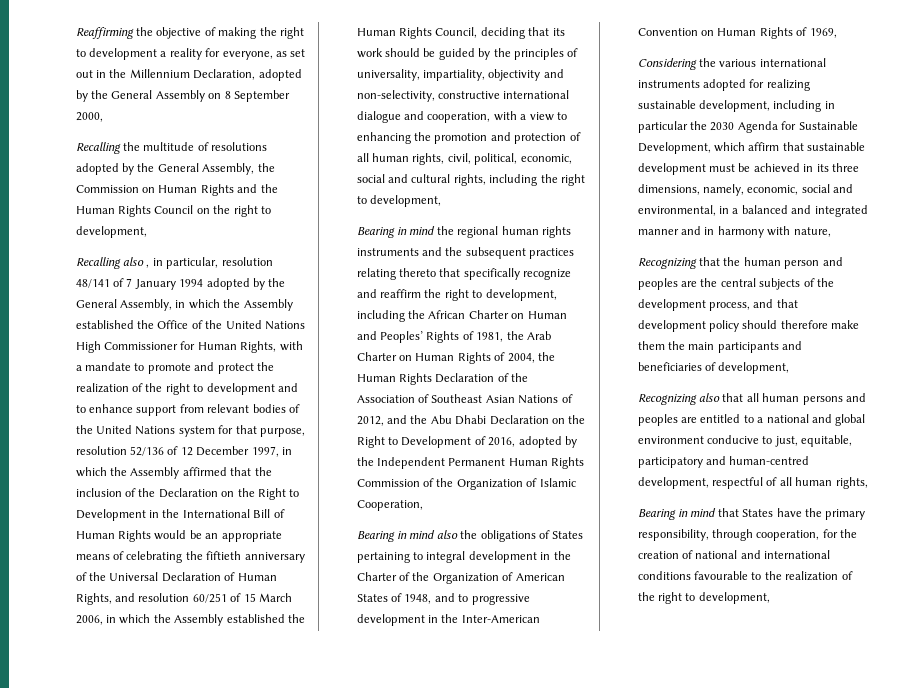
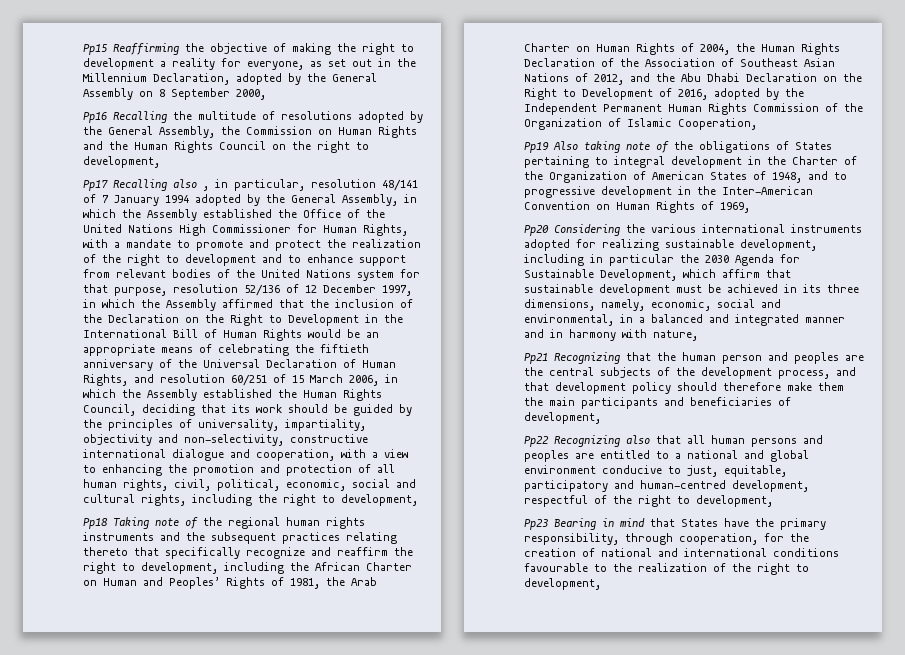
- Reaffirming the objective of making the right to development a reality for everyone, as set out in the Millennium Declaration, adopted by the General Assembly on 8 September 2000,
+ Pp15 Reaffirming the objective of making the right to development a reality for everyone, as set out in the Millennium Declaration, adopted by the General Assembly on 8 September 2000,
- Recalling the multitude of resolutions adopted by the General Assembly, the Commission on Human Rights and the Human Rights Council on the right to development,
+ Pp16 Recalling the multitude of resolutions adopted by the General Assembly, the Commission on Human Rights and the Human Rights Council on the right to development,
- Recalling also , in particular, resolution 48/141 of 7 January 1994 adopted by the General Assembly, in which the Assembly established the Office of the United Nations High Commissioner for Human Rights, with a mandate to promote and protect the realization of the right to development and to enhance support from relevant bodies of the United Nations system for that purpose, resolution 52/136 of 12 December 1997, in which the Assembly affirmed that the inclusion of the Declaration on the Right to Development in the International Bill of Human Rights would be an appropriate means of celebrating the fiftieth anniversary of the Universal Declaration of Human Rights, and resolution 60/251 of 15 March 2006, in which the Assembly established the Human Rights Council, deciding that its work should be guided by the principles of universality, impartiality, objectivity and non-selectivity, constructive international dialogue and cooperation, with a view to enhancing the promotion and protection of all human rights, civil, political, economic, social and cultural rights, including the right to development,
+ Pp17 Recalling also , in particular, resolution 48/141 of 7 January 1994 adopted by the General Assembly, in which the Assembly established the Office of the United Nations High Commissioner for Human Rights, with a mandate to promote and protect the realization of the right to development and to enhance support from relevant bodies of the United Nations system for that purpose, resolution 52/136 of 12 December 1997, in which the Assembly affirmed that the inclusion of the Declaration on the Right to Development in the International Bill of Human Rights would be an appropriate means of celebrating the fiftieth anniversary of the Universal Declaration of Human Rights, and resolution 60/251 of 15 March 2006, in which the Assembly established the Human Rights Council, deciding that its work should be guided by the principles of universality, impartiality, objectivity and non-selectivity, constructive international dialogue and cooperation, with a view to enhancing the promotion and protection of all human rights, civil, political, economic, social and cultural rights, including the right to development,
- Bearing in mind the regional human rights instruments and the subsequent practices relating thereto that specifically recognize and reaffirm the right to development, including the African Charter on Human and Peoples’ Rights of 1981, the Arab Charter on Human Rights of 2004, the Human Rights Declaration of the Association of Southeast Asian Nations of 2012, and the Abu Dhabi Declaration on the Right to Development of 2016, adopted by the Independent Permanent Human Rights Commission of the Organization of Islamic Cooperation,
+ Pp18 Taking note of the regional human rights instruments and the subsequent practices relating thereto that specifically recognize and reaffirm the right to development, including the African Charter on Human and Peoples’ Rights of 1981, the Arab Charter on Human Rights of 2004, the Human Rights Declaration of the Association of Southeast Asian Nations of 2012, and the Abu Dhabi Declaration on the Right to Development of 2016, adopted by the Independent Permanent Human Rights Commission of the Organization of Islamic Cooperation,
- Bearing in mind also the obligations of States pertaining to integral development in the Charter of the Organization of American States of 1948, and to progressive development in the Inter-American Convention on Human Rights of 1969,
+ Pp19 Also taking note of the obligations of States pertaining to integral development in the Charter of the Organization of American States of 1948, and to progressive development in the Inter-American Convention on Human Rights of 1969,
- Considering the various international instruments adopted for realizing sustainable development, including in particular the 2030 Agenda for Sustainable Development, which affirm that sustainable development must be achieved in its three dimensions, namely, economic, social and environmental, in a balanced and integrated manner and in harmony with nature,
+ Pp20 Considering the various international instruments adopted for realizing sustainable development, including in particular the 2030 Agenda for Sustainable Development, which affirm that sustainable development must be achieved in its three dimensions, namely, economic, social and environmental, in a balanced and integrated manner and in harmony with nature,
- Recognizing that the human person and peoples are the central subjects of the development process, and that development policy should therefore make them the main participants and beneficiaries of development,
+ Pp21 Recognizing that the human person and peoples are the central subjects of the development process, and that development policy should therefore make them the main participants and beneficiaries of development,
- Recognizing also that all human persons and peoples are entitled to a national and global environment conducive to just, equitable, participatory and human-centred development, respectful of all human rights,
- Bearing in mind that States have the primary responsibility, through cooperation, for the creation of national and international conditions favourable to the realization of the right to development,
+ Pp22 Recognizing also that all human persons and peoples are entitled to a national and global environment conducive to just, equitable, participatory and human-centred development, respectful of the right to development,
+ Pp23 Bearing in mind that States have the primary responsibility, through cooperation, for the creation of national and international conditions favourable to the realization of the right to development,

